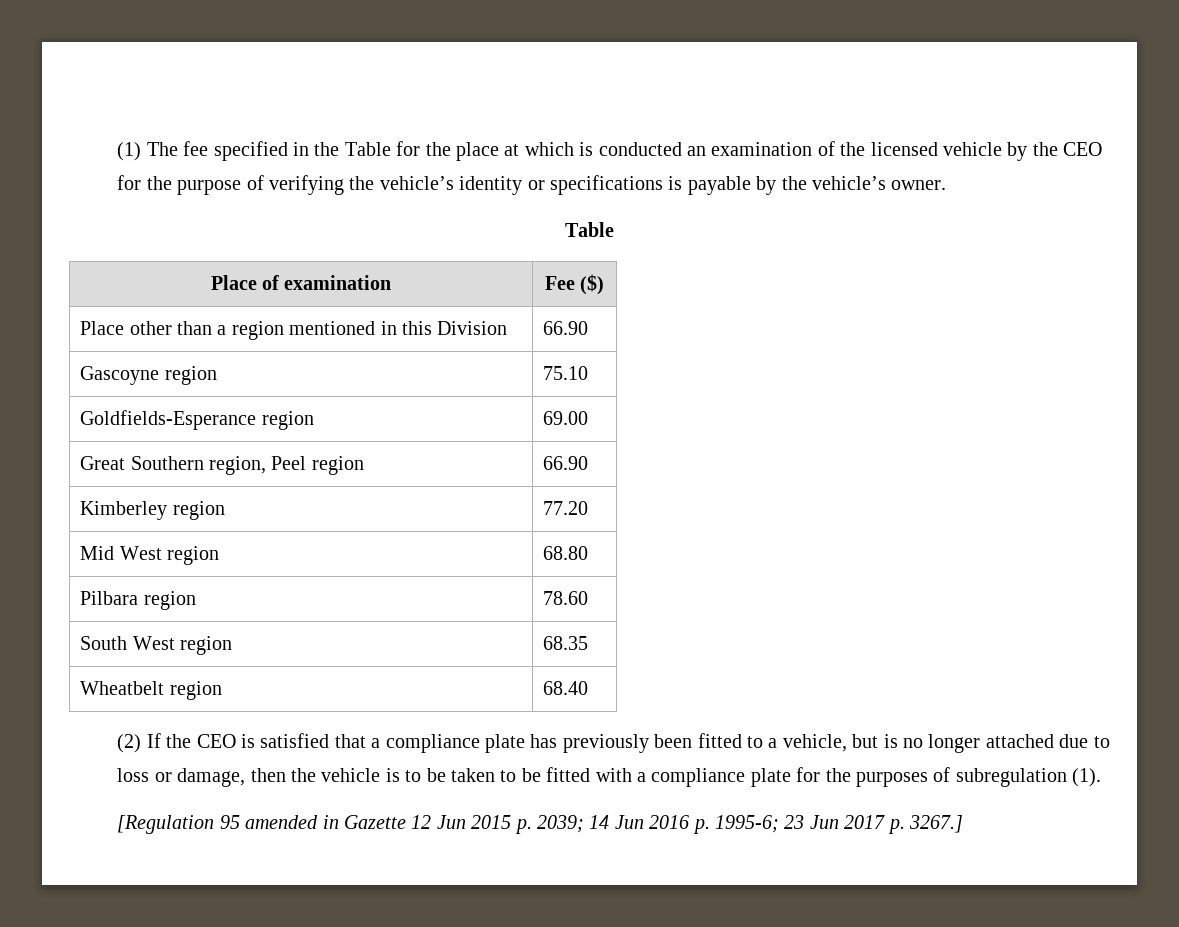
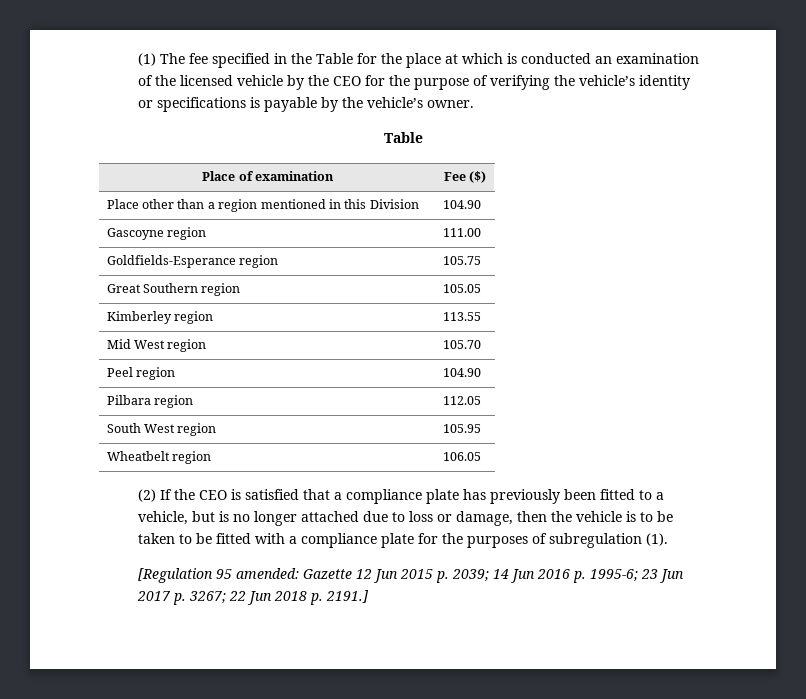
- Place other than a region mentioned in this Division | 66.90
+ Place other than a region mentioned in this Division | 104.90
- Gascoyne region | 75.10
+ Gascoyne region | 111.00
- Goldfields-Esperance region | 69.00
+ Goldfields-Esperance region | 105.75
- Great Southern region, Peel region | 66.90
+ Great Southern region | 105.05
- Kimberley region | 77.20
+ Kimberley region | 113.55
- Mid West region | 68.80
+ Mid West region | 105.70
+ Peel region | 104.90
- Pilbara region | 78.60
+ Pilbara region | 112.05
- South West region | 68.35
+ South West region | 105.95
- Wheatbelt region | 68.40
+ Wheatbelt region | 106.05
- [Regulation 95 amended in Gazette 12 Jun 2015 p. 2039; 14 Jun 2016 p. 1995-6; 23 Jun 2017 p. 3267.]
+ [Regulation 95 amended: Gazette 12 Jun 2015 p. 2039; 14 Jun 2016 p. 1995-6; 23 Jun 2017 p. 3267; 22 Jun 2018 p. 2191.]

